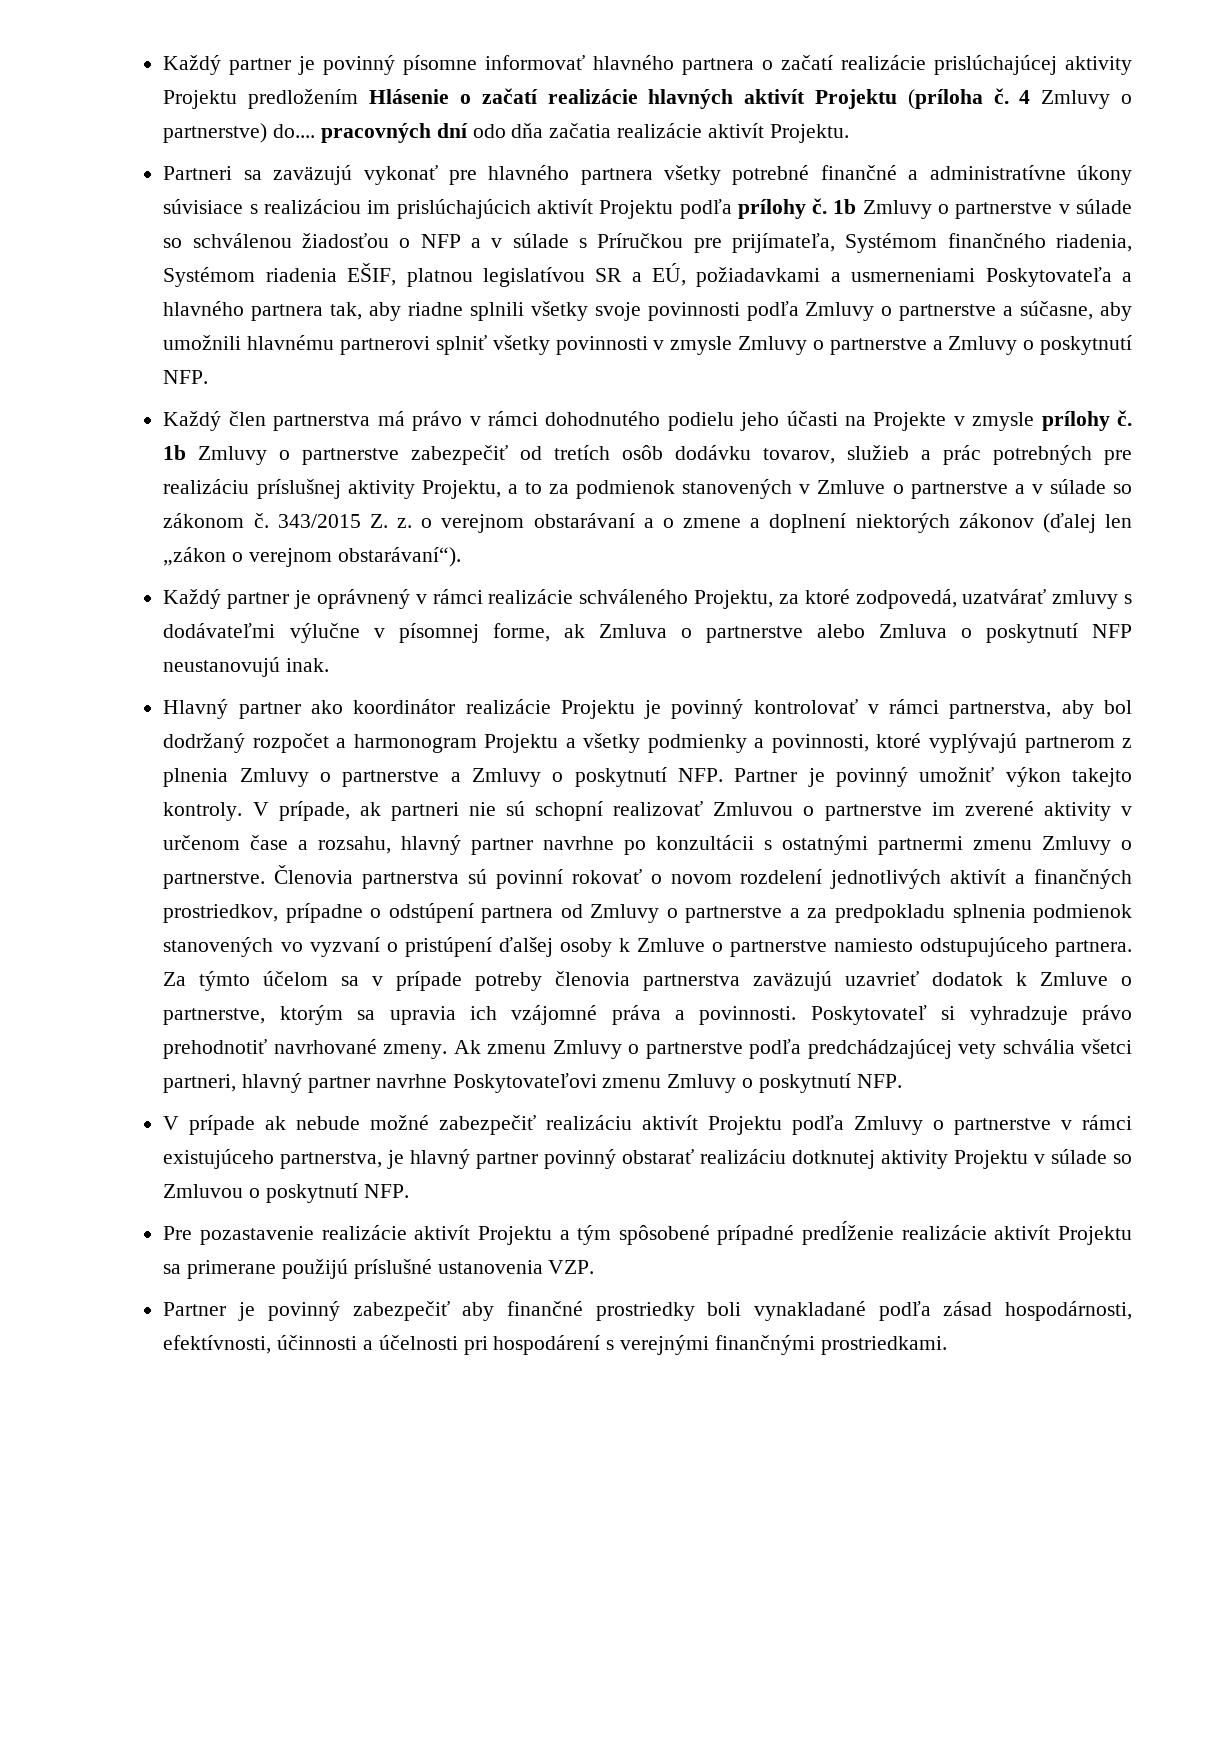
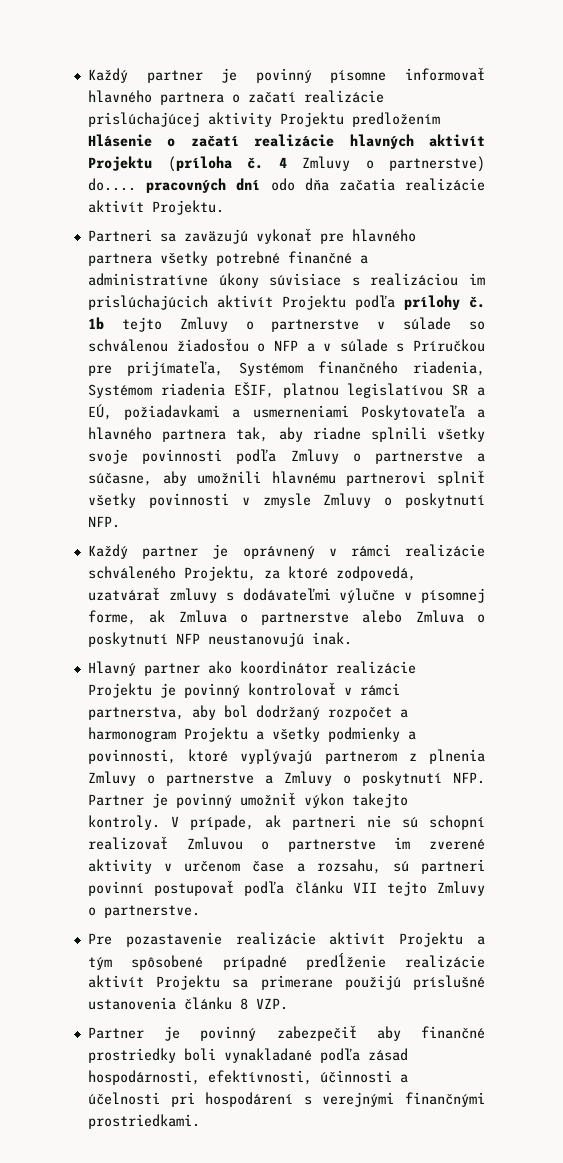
- 1b Zmluvy o partnerstve v súlade so schválenou žiadosťou o NFP a v súlade s Príručkou pre prijímateľa, Systémom finančného riadenia, Systémom riadenia EŠIF, platnou legislatívou SR a EÚ, požiadavkami a usmerneniami Poskytovateľa a hlavného partnera tak, aby riadne splnili všetky svoje povinnosti podľa Zmluvy o partnerstve a súčasne, aby umožnili hlavnému partnerovi splniť všetky povinnosti v zmysle Zmluvy o partnerstve a Zmluvy o poskytnutí NFP.
- Každý člen partnerstva má právo v rámci dohodnutého podielu jeho účasti na Projekte v zmysle prílohy č. 1b Zmluvy o partnerstve zabezpečiť od tretích osôb dodávku tovarov, služieb a prác potrebných pre realizáciu príslušnej aktivity Projektu, a to za podmienok stanovených v Zmluve o partnerstve a v súlade so zákonom č. 343/2015 Z. z. o verejnom obstarávaní a o zmene a doplnení niektorých zákonov (ďalej len „zákon o verejnom obstarávaní“).
+ 1b tejto Zmluvy o partnerstve v súlade so schválenou žiadosťou o NFP a v súlade s Príručkou pre prijímateľa, Systémom finančného riadenia, Systémom riadenia EŠIF, platnou legislatívou SR a EÚ, požiadavkami a usmerneniami Poskytovateľa a hlavného partnera tak, aby riadne splnili všetky svoje povinnosti podľa Zmluvy o partnerstve a súčasne, aby umožnili hlavnému partnerovi splniť všetky povinnosti v zmysle Zmluvy o poskytnutí NFP.
- V prípade, ak partneri nie sú schopní realizovať Zmluvou o partnerstve im zverené aktivity v určenom čase a rozsahu, hlavný partner navrhne po konzultácii s ostatnými partnermi zmenu Zmluvy o partnerstve. Členovia partnerstva sú povinní rokovať o novom rozdelení jednotlivých aktivít a finančných prostriedkov, prípadne o odstúpení partnera od Zmluvy o partnerstve a za predpokladu splnenia podmienok stanovených vo vyzvaní o pristúpení ďalšej osoby k Zmluve o partnerstve namiesto odstupujúceho partnera. Za týmto účelom sa v prípade potreby členovia partnerstva zaväzujú uzavrieť dodatok k Zmluve o partnerstve, ktorým sa upravia ich vzájomné práva a povinnosti. Poskytovateľ si vyhradzuje právo prehodnotiť navrhované zmeny. Ak zmenu Zmluvy o partnerstve podľa predchádzajúcej vety schvália všetci partneri, hlavný partner navrhne Poskytovateľovi zmenu Zmluvy o poskytnutí NFP.
- V prípade ak nebude možné zabezpečiť realizáciu aktivít Projektu podľa Zmluvy o partnerstve v rámci existujúceho partnerstva, je hlavný partner povinný obstarať realizáciu dotknutej aktivity Projektu v súlade so Zmluvou o poskytnutí NFP.
+ V prípade, ak partneri nie sú schopní realizovať Zmluvou o partnerstve im zverené aktivity v určenom čase a rozsahu, sú partneri povinní postupovať podľa článku VII tejto Zmluvy o partnerstve.
- Pre pozastavenie realizácie aktivít Projektu a tým spôsobené prípadné predĺženie realizácie aktivít Projektu sa primerane použijú príslušné ustanovenia VZP.
+ Pre pozastavenie realizácie aktivít Projektu a tým spôsobené prípadné predĺženie realizácie aktivít Projektu sa primerane použijú príslušné ustanovenia článku 8 VZP.

